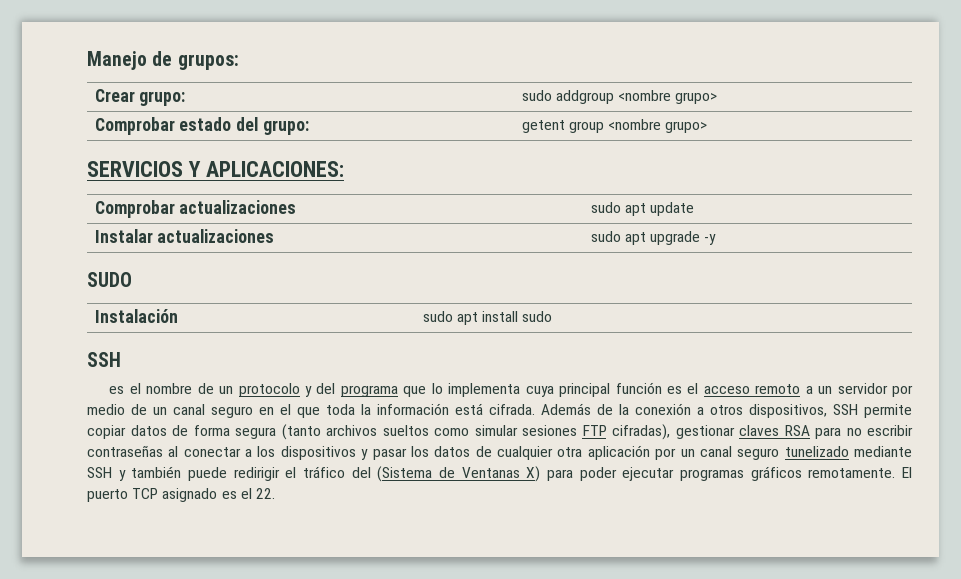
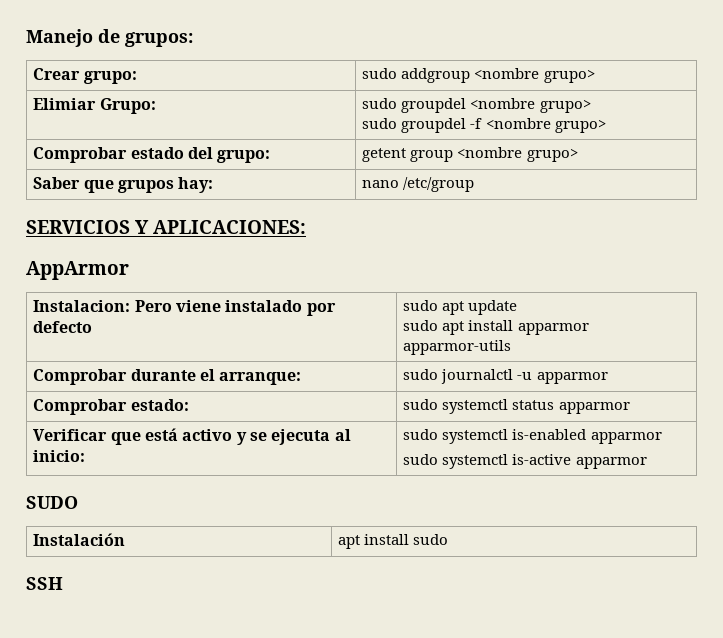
+ Elimiar Grupo: | sudo groupdel <nombre grupo>
+ sudo groupdel -f <nombre grupo>
+ Saber que grupos hay: | nano /etc/group
  SERVICIOS Y APLICACIONES:
- Comprobar actualizaciones | sudo apt update
- Instalar actualizaciones | sudo apt upgrade -y
+ AppArmor
+ Instalacion: Pero viene instalado por defecto | sudo apt update
+ sudo apt install apparmor apparmor-utils
+ Comprobar durante el arranque: | sudo journalctl -u apparmor
+ Comprobar estado: | sudo systemctl status apparmor
+ Verificar que está activo y se ejecuta al inicio: | sudo systemctl is-enabled apparmor
+ sudo systemctl is-active apparmor
- Instalación | sudo apt install sudo
+ Instalación | apt install sudo
- es el nombre de un protocolo y del programa que lo implementa cuya principal función es el acceso remoto a un servidor por medio de un canal seguro en el que toda la información está cifrada. Además de la conexión a otros dispositivos, SSH permite copiar datos de forma segura (tanto archivos sueltos como simular sesiones FTP cifradas), gestionar claves RSA para no escribir contraseñas al conectar a los dispositivos y pasar los datos de cualquier otra aplicación por un canal seguro tunelizado mediante SSH y también puede redirigir el tráfico del (Sistema de Ventanas X) para poder ejecutar programas gráficos remotamente. El puerto TCP asignado es el 22.

